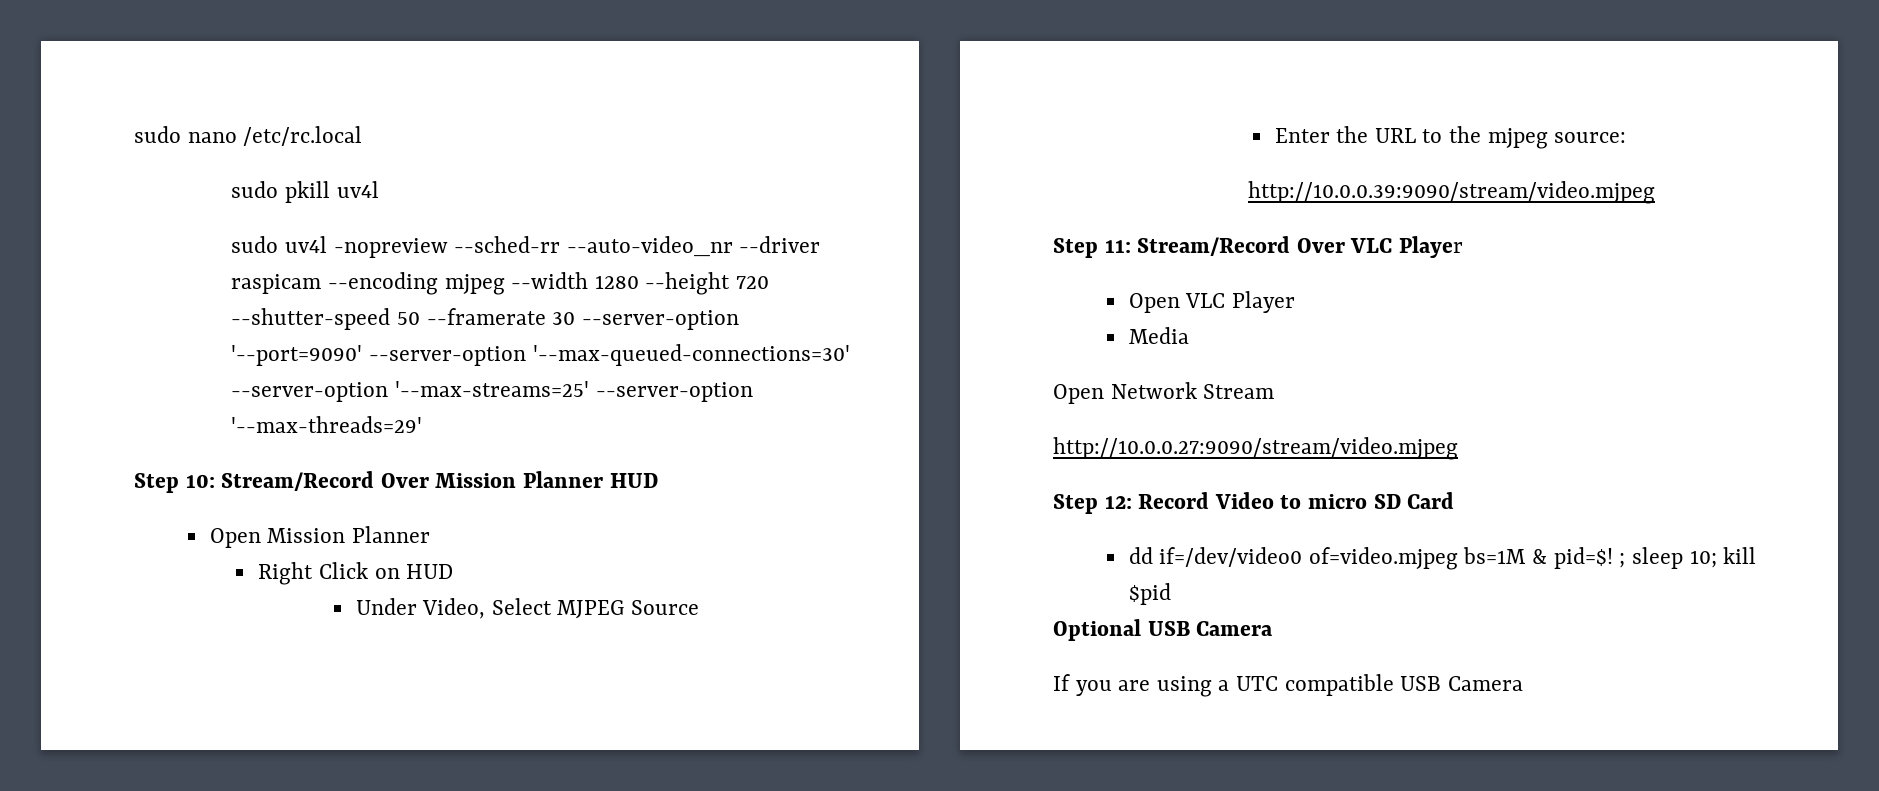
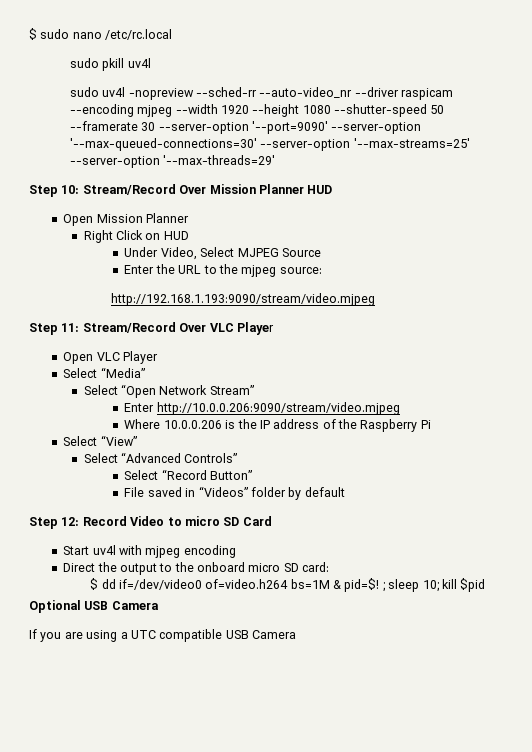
- sudo nano /etc/rc.local
+ $ sudo nano /etc/rc.local
- sudo uv4l -nopreview --sched-rr --auto-video_nr --driver raspicam --encoding mjpeg --width 1280 --height 720 --shutter-speed 50 --framerate 30 --server-option '--port=9090' --server-option '--max-queued-connections=30' --server-option '--max-streams=25' --server-option '--max-threads=29'
+ sudo uv4l -nopreview --sched-rr --auto-video_nr --driver raspicam --encoding mjpeg --width 1920 --height 1080 --shutter-speed 50 --framerate 30 --server-option '--port=9090' --server-option '--max-queued-connections=30' --server-option '--max-streams=25' --server-option '--max-threads=29'
- http://10.0.0.39:9090/stream/video.mjpeg
+ http://192.168.1.193:9090/stream/video.mjpeg
- Media
- Open Network Stream
- http://10.0.0.27:9090/stream/video.mjpeg
+ Select “Media”
+ Select “Open Network Stream”
+ Enter http://10.0.0.206:9090/stream/video.mjpeg
+ Where 10.0.0.206 is the IP address of the Raspberry Pi
+ Select “View”
+ Select “Advanced Controls”
+ Select “Record Button”
+ File saved in “Videos” folder by default
- dd if=/dev/video0 of=video.mjpeg bs=1M & pid=$! ; sleep 10; kill $pid
+ Start uv4l with mjpeg encoding
+ Direct the output to the onboard micro SD card:
+ $ dd if=/dev/video0 of=video.h264 bs=1M & pid=$! ; sleep 10; kill $pid

